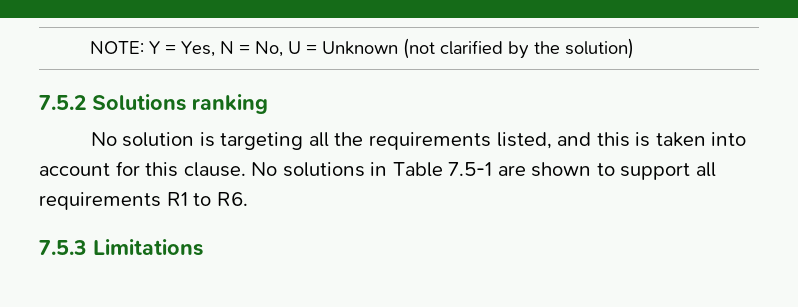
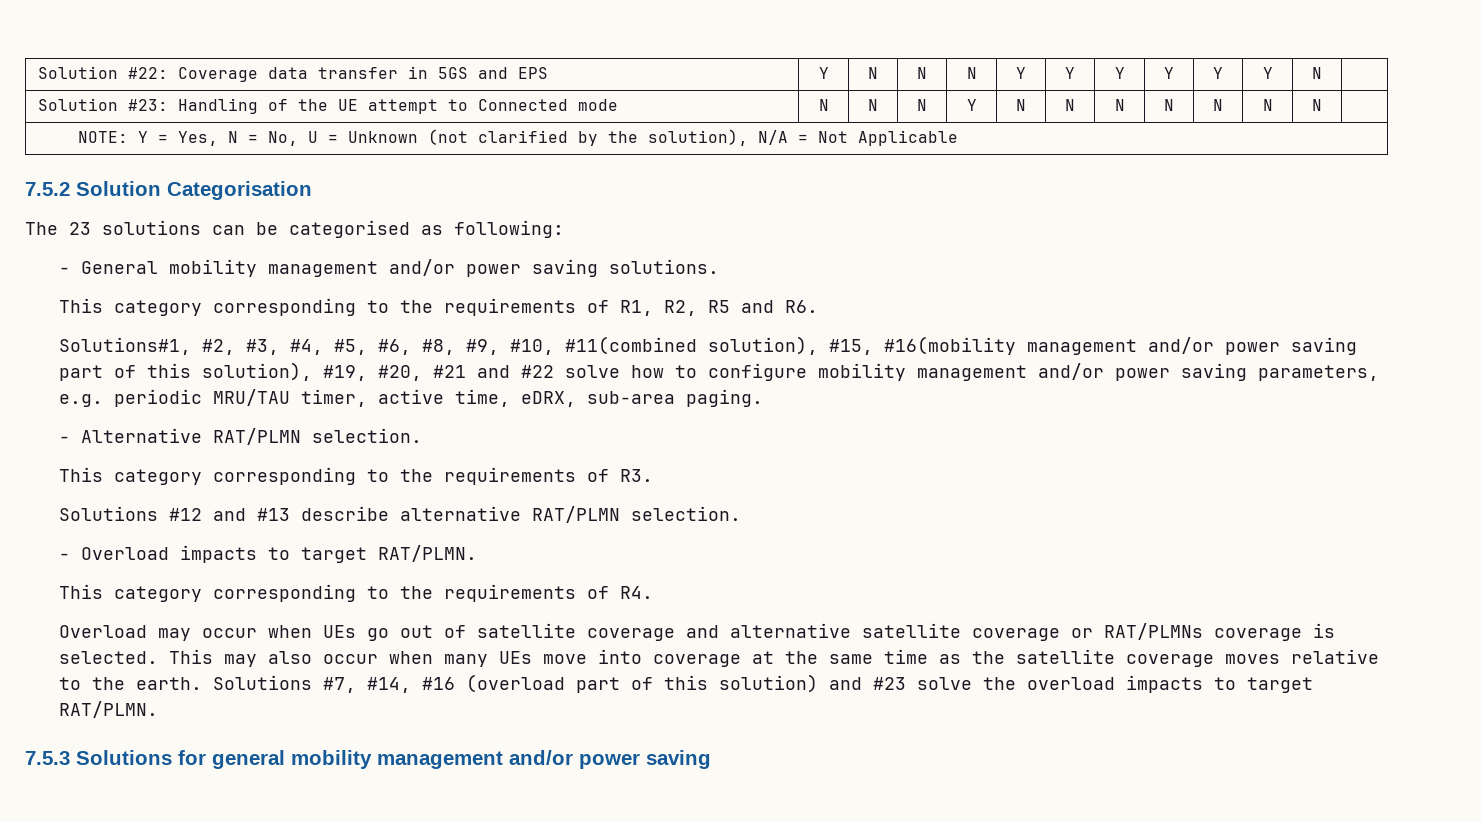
+ Solution #22: Coverage data transfer in 5GS and EPS | Y | N | N | N | Y | Y | Y | Y | Y | Y | N |
+ Solution #23: Handling of the UE attempt to Connected mode | N | N | N | Y | N | N | N | N | N | N | N |
- NOTE: Y = Yes, N = No, U = Unknown (not clarified by the solution)
- 7.5.2 Solutions ranking
- No solution is targeting all the requirements listed, and this is taken into account for this clause. No solutions in Table 7.5-1 are shown to support all requirements R1 to R6.
- 7.5.3 Limitations
+ NOTE: Y = Yes, N = No, U = Unknown (not clarified by the solution), N/A = Not Applicable
+ 7.5.2 Solution Categorisation
+ The 23 solutions can be categorised as following:
+ - General mobility management and/or power saving solutions.
+ This category corresponding to the requirements of R1, R2, R5 and R6.
+ Solutions#1, #2, #3, #4, #5, #6, #8, #9, #10, #11(combined solution), #15, #16(mobility management and/or power saving part of this solution), #19, #20, #21 and #22 solve how to configure mobility management and/or power saving parameters, e.g. periodic MRU/TAU timer, active time, eDRX, sub-area paging.
+ - Alternative RAT/PLMN selection.
+ This category corresponding to the requirements of R3.
+ Solutions #12 and #13 describe alternative RAT/PLMN selection.
+ - Overload impacts to target RAT/PLMN.
+ This category corresponding to the requirements of R4.
+ Overload may occur when UEs go out of satellite coverage and alternative satellite coverage or RAT/PLMNs coverage is selected. This may also occur when many UEs move into coverage at the same time as the satellite coverage moves relative to the earth. Solutions #7, #14, #16 (overload part of this solution) and #23 solve the overload impacts to target RAT/PLMN.
+ 7.5.3 Solutions for general mobility management and/or power saving

